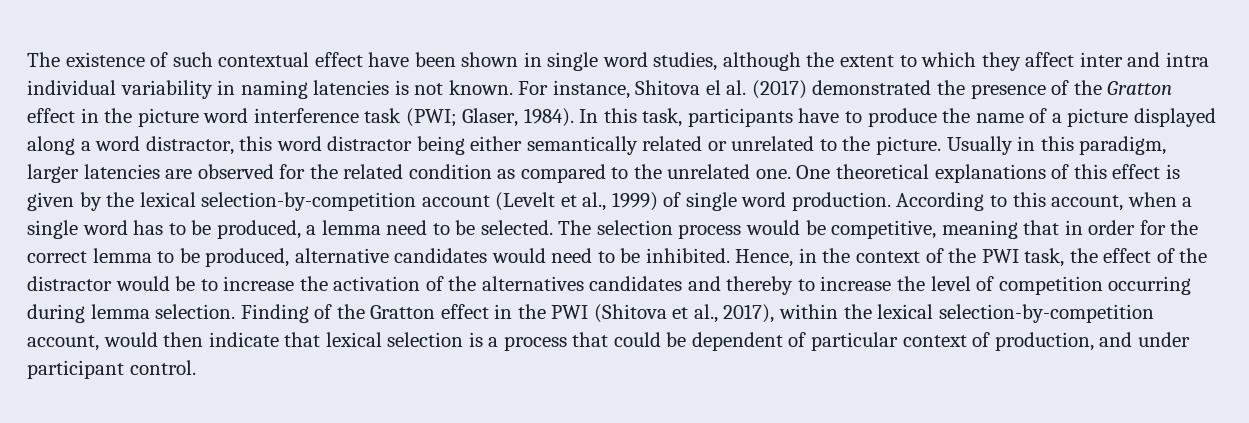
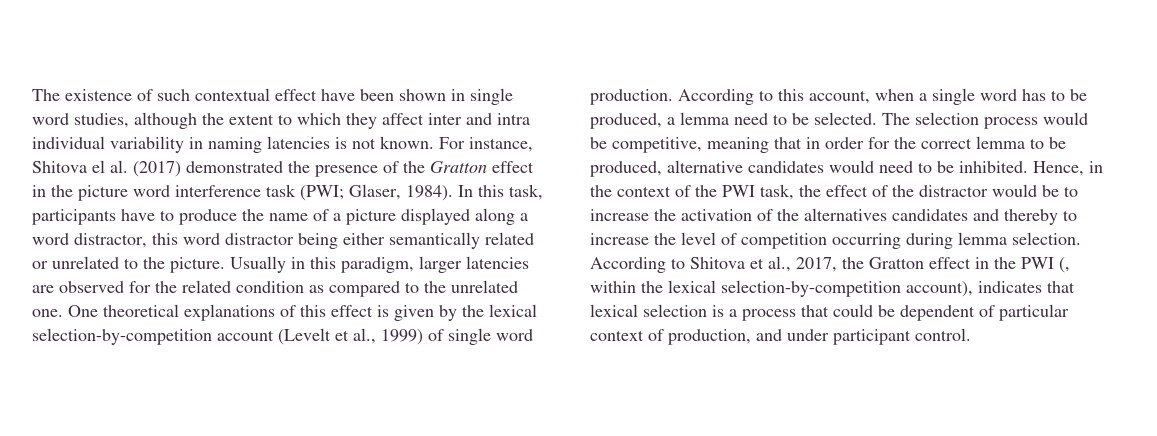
- Finding of the Gratton effect in the PWI (Shitova et al., 2017), within the lexical selection-by-competition account, would then indicate that lexical selection is a process that could be dependent of particular context of production, and under participant control.
+ According to Shitova et al., 2017, the Gratton effect in the PWI (, within the lexical selection-by-competition account), indicates that lexical selection is a process that could be dependent of particular context of production, and under participant control.

